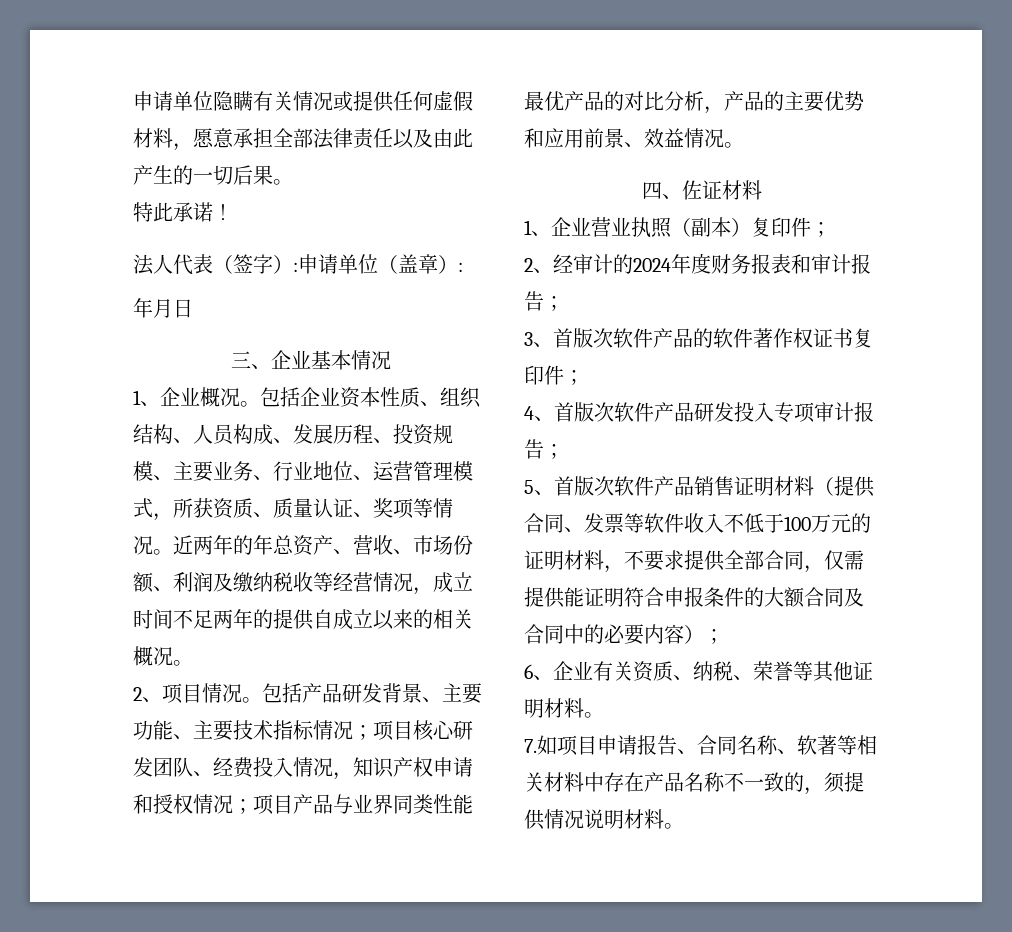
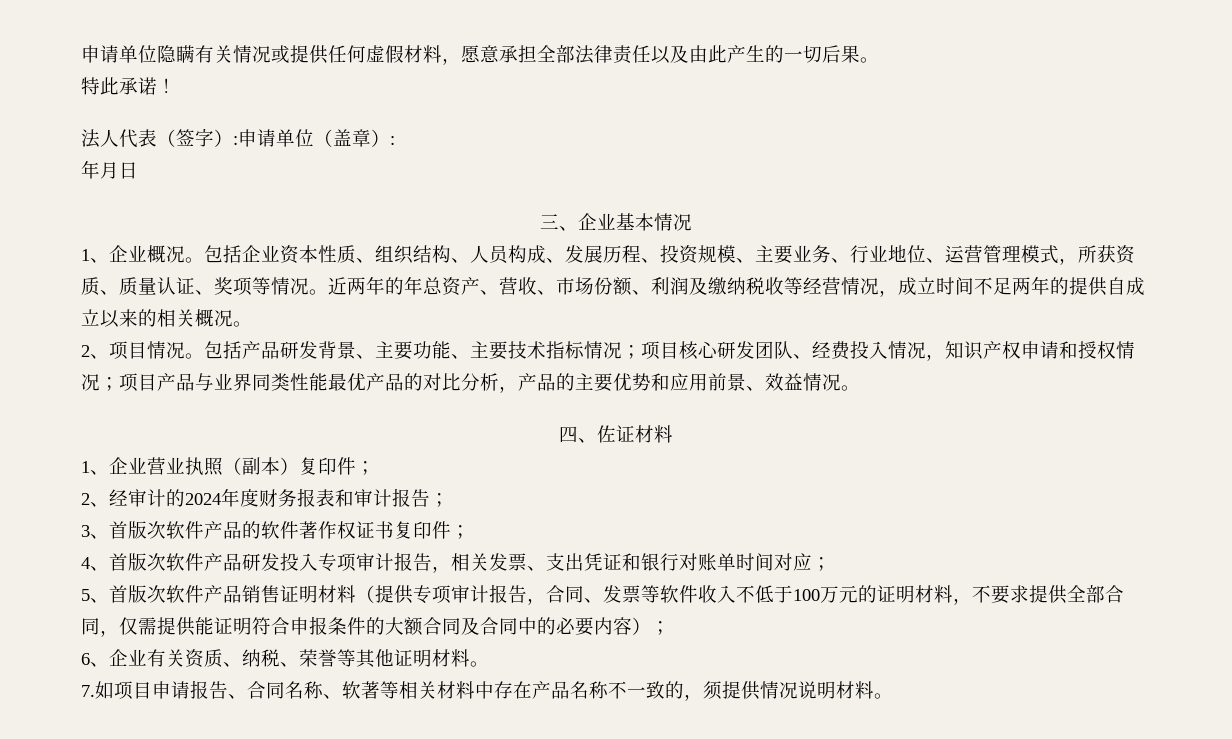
- 4、首版次软件产品研发投入专项审计报告；
+ 4、首版次软件产品研发投入专项审计报告，相关发票、支出凭证和银行对账单时间对应；
- 5、首版次软件产品销售证明材料（提供合同、发票等软件收入不低于100万元的证明材料，不要求提供全部合同，仅需提供能证明符合申报条件的大额合同及合同中的必要内容）；
+ 5、首版次软件产品销售证明材料（提供专项审计报告，合同、发票等软件收入不低于100万元的证明材料，不要求提供全部合同，仅需提供能证明符合申报条件的大额合同及合同中的必要内容）；

